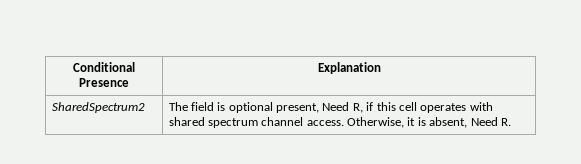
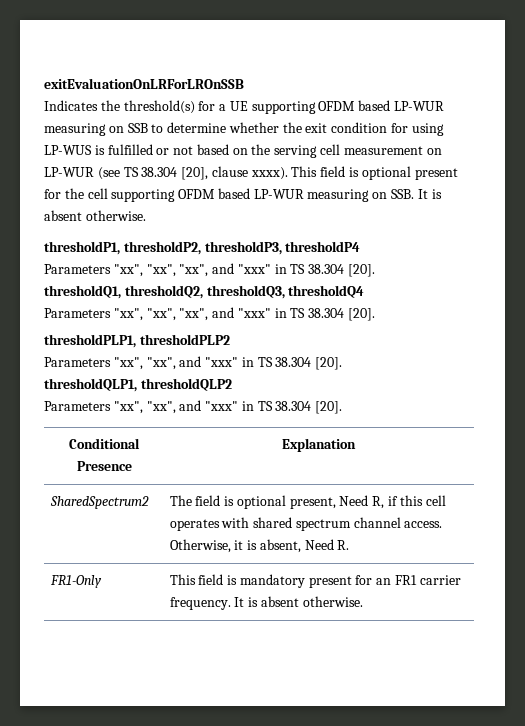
+ exitEvaluationOnLRForLROnSSB
+ Indicates the threshold(s) for a UE supporting OFDM based LP-WUR measuring on SSB to determine whether the exit condition for using LP-WUS is fulfilled or not based on the serving cell measurement on LP-WUR (see TS 38.304 [20], clause xxxx). This field is optional present for the cell supporting OFDM based LP-WUR measuring on SSB. It is absent otherwise.
+ thresholdP1, thresholdP2, thresholdP3, thresholdP4
+ Parameters "xx", "xx", "xx", and "xxx" in TS 38.304 [20].
+ thresholdQ1, thresholdQ2, thresholdQ3, thresholdQ4
+ Parameters "xx", "xx", "xx", and "xxx" in TS 38.304 [20].
+ thresholdPLP1, thresholdPLP2
+ Parameters "xx", "xx", and "xxx" in TS 38.304 [20].
+ thresholdQLP1, thresholdQLP2
+ Parameters "xx", "xx", and "xxx" in TS 38.304 [20].
+ FR1-Only | This field is mandatory present for an FR1 carrier frequency. It is absent otherwise.

